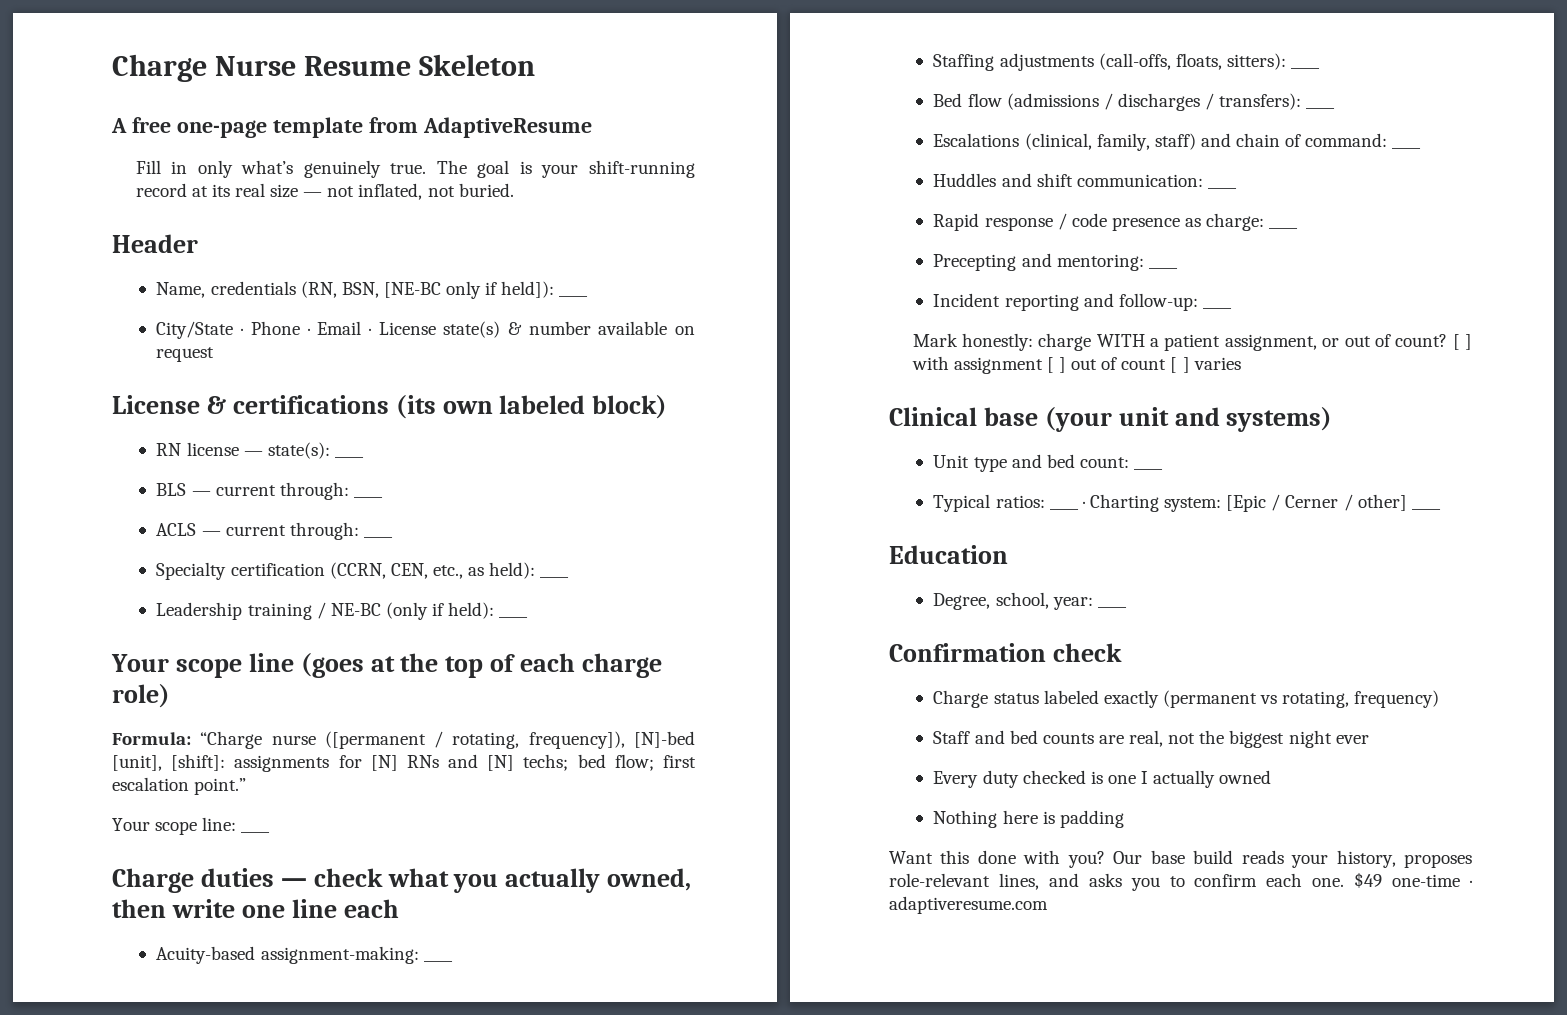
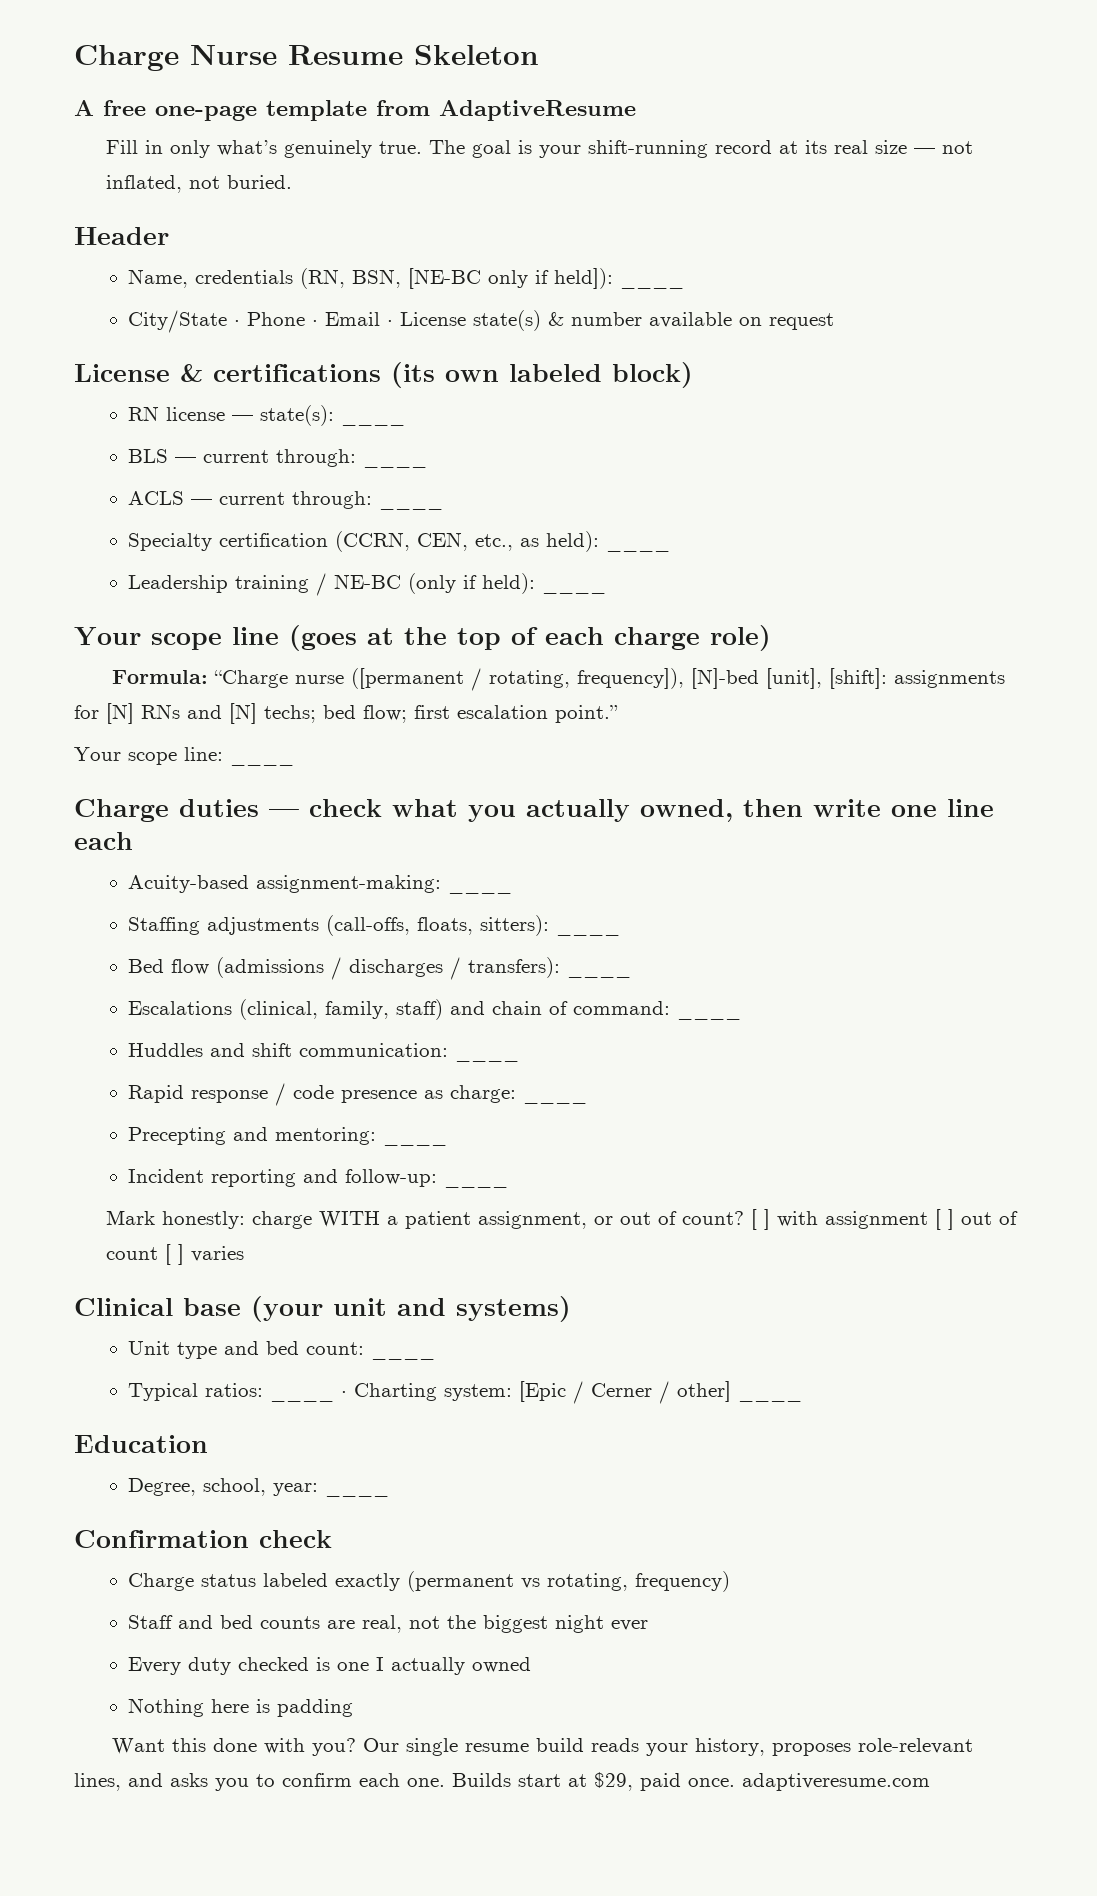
- Our base build reads your history, proposes role-relevant lines, and asks you to confirm each one.
+ Our single resume build reads your history, proposes role-relevant lines, and asks you to confirm each one.
- $49 one-time · adaptiveresume.com
+ Builds start at $29, paid once. adaptiveresume.com

